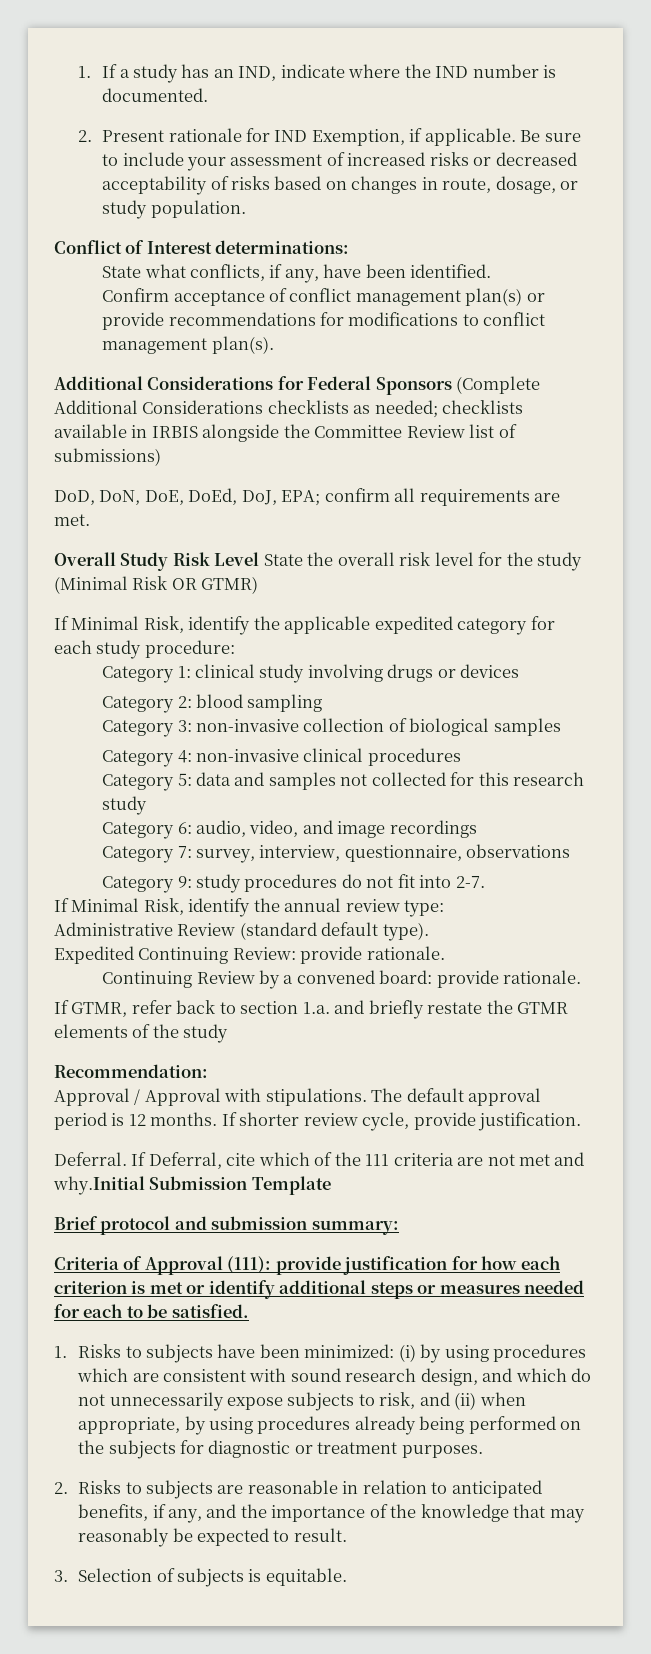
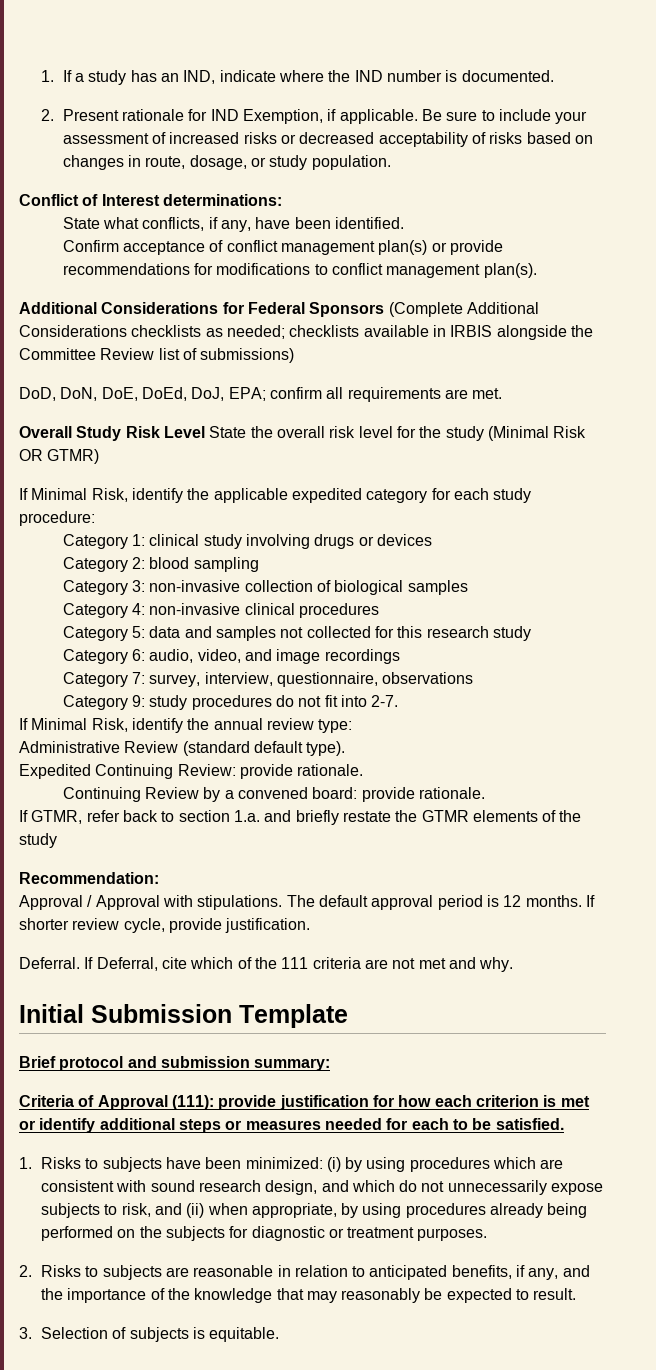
- If Deferral, cite which of the 111 criteria are not met and why.Initial Submission Template
+ If Deferral, cite which of the 111 criteria are not met and why.
+ Initial Submission Template

